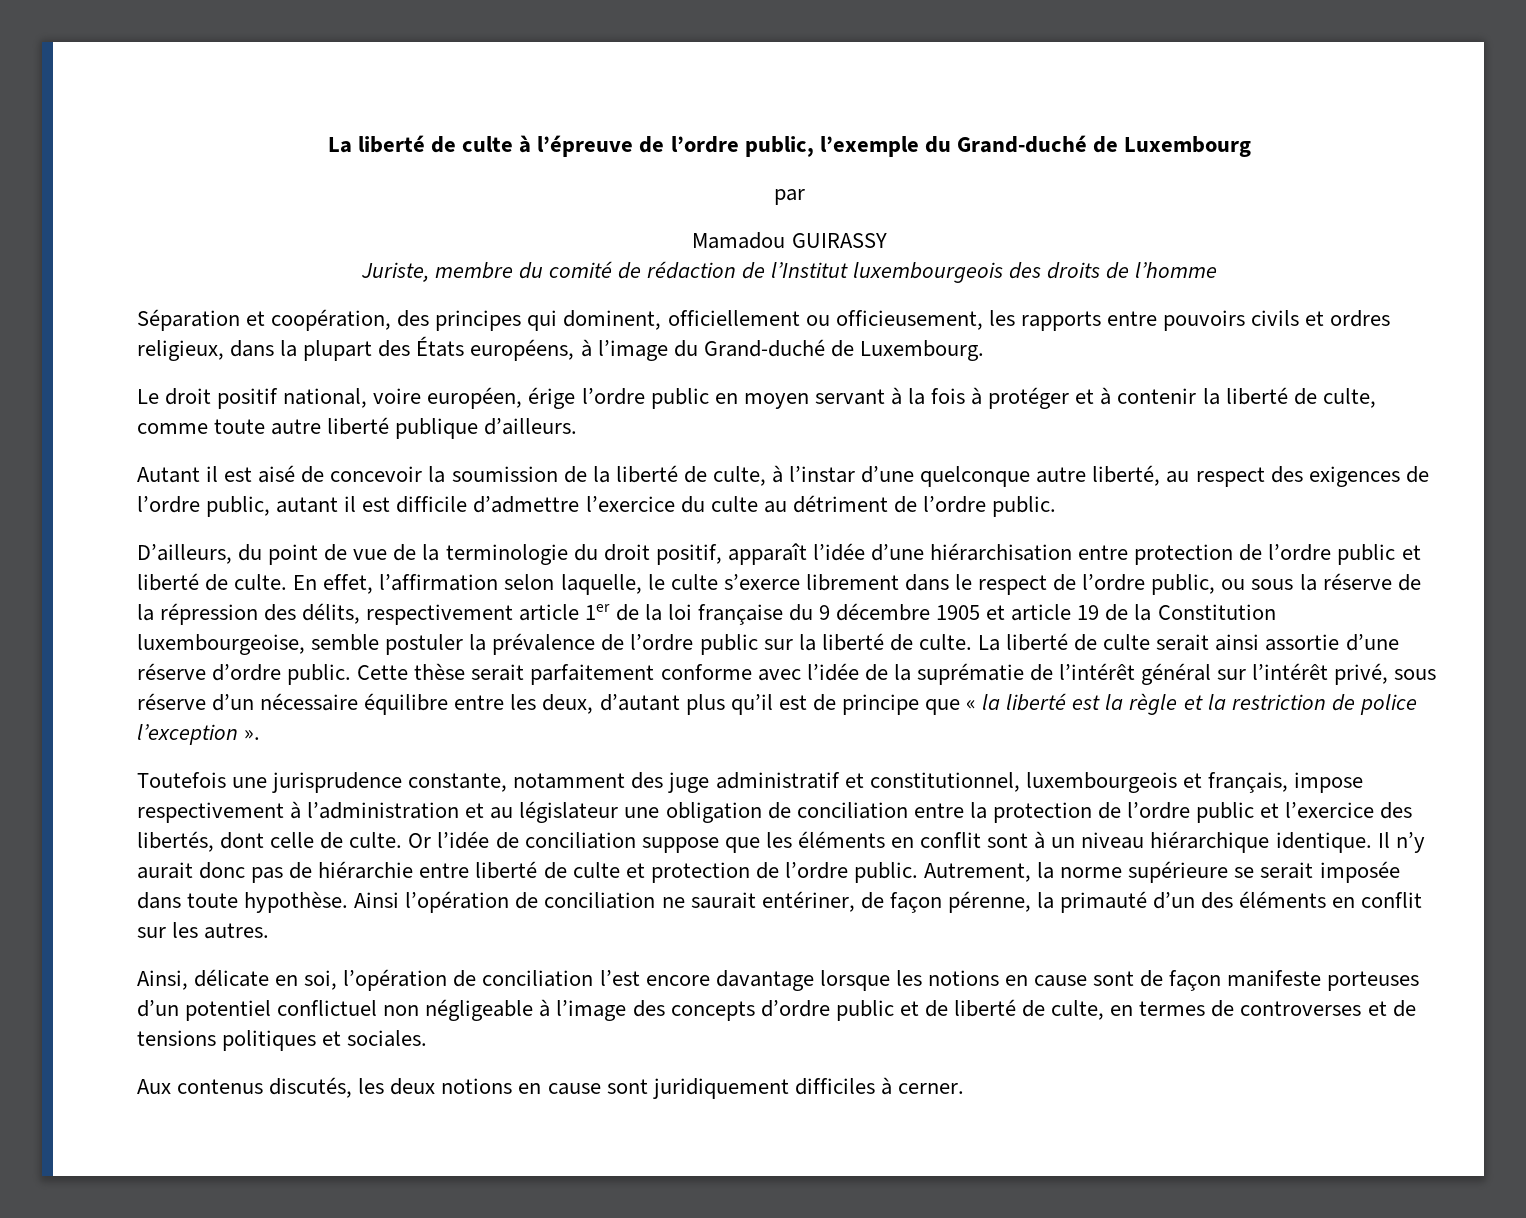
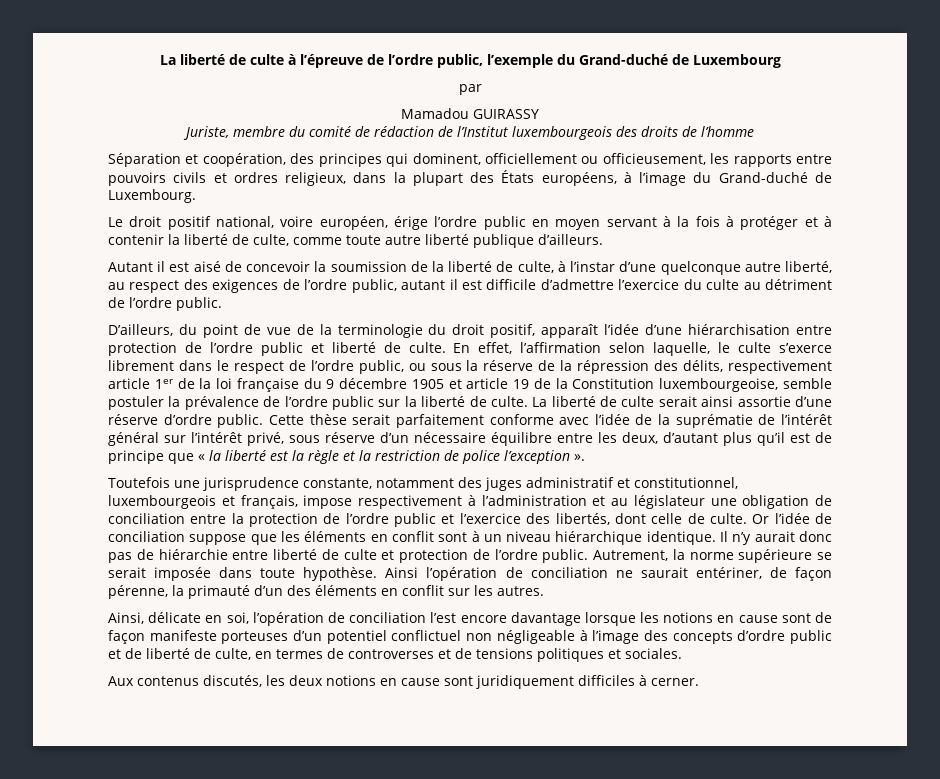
- Toutefois une jurisprudence constante, notamment des juge administratif et constitutionnel, luxembourgeois et français, impose respectivement à l’administration et au législateur une obligation de conciliation entre la protection de l’ordre public et l’exercice des libertés, dont celle de culte.
+ Toutefois une jurisprudence constante, notamment des juges administratif et constitutionnel, luxembourgeois et français, impose respectivement à l’administration et au législateur une obligation de conciliation entre la protection de l’ordre public et l’exercice des libertés, dont celle de culte.

